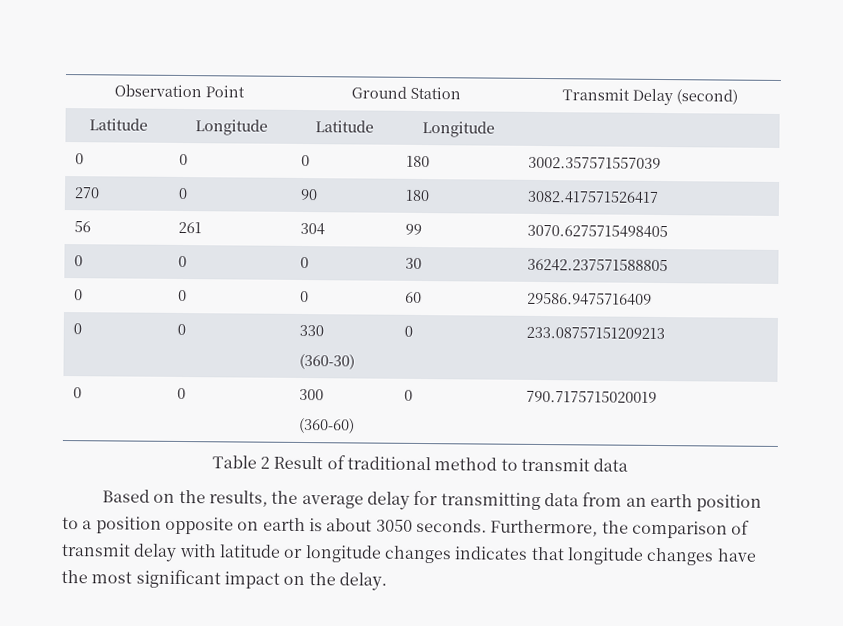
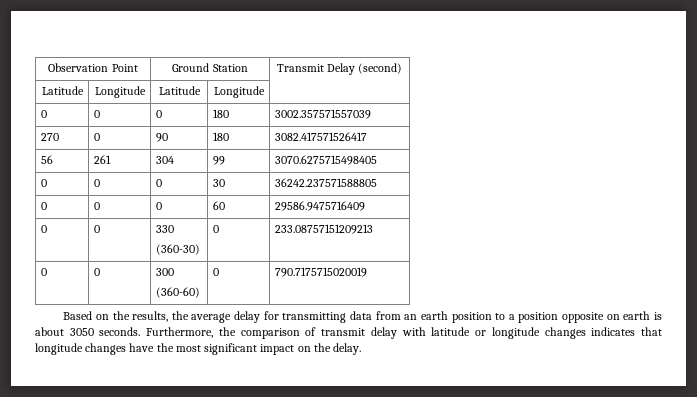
- Table 2 Result of traditional method to transmit data

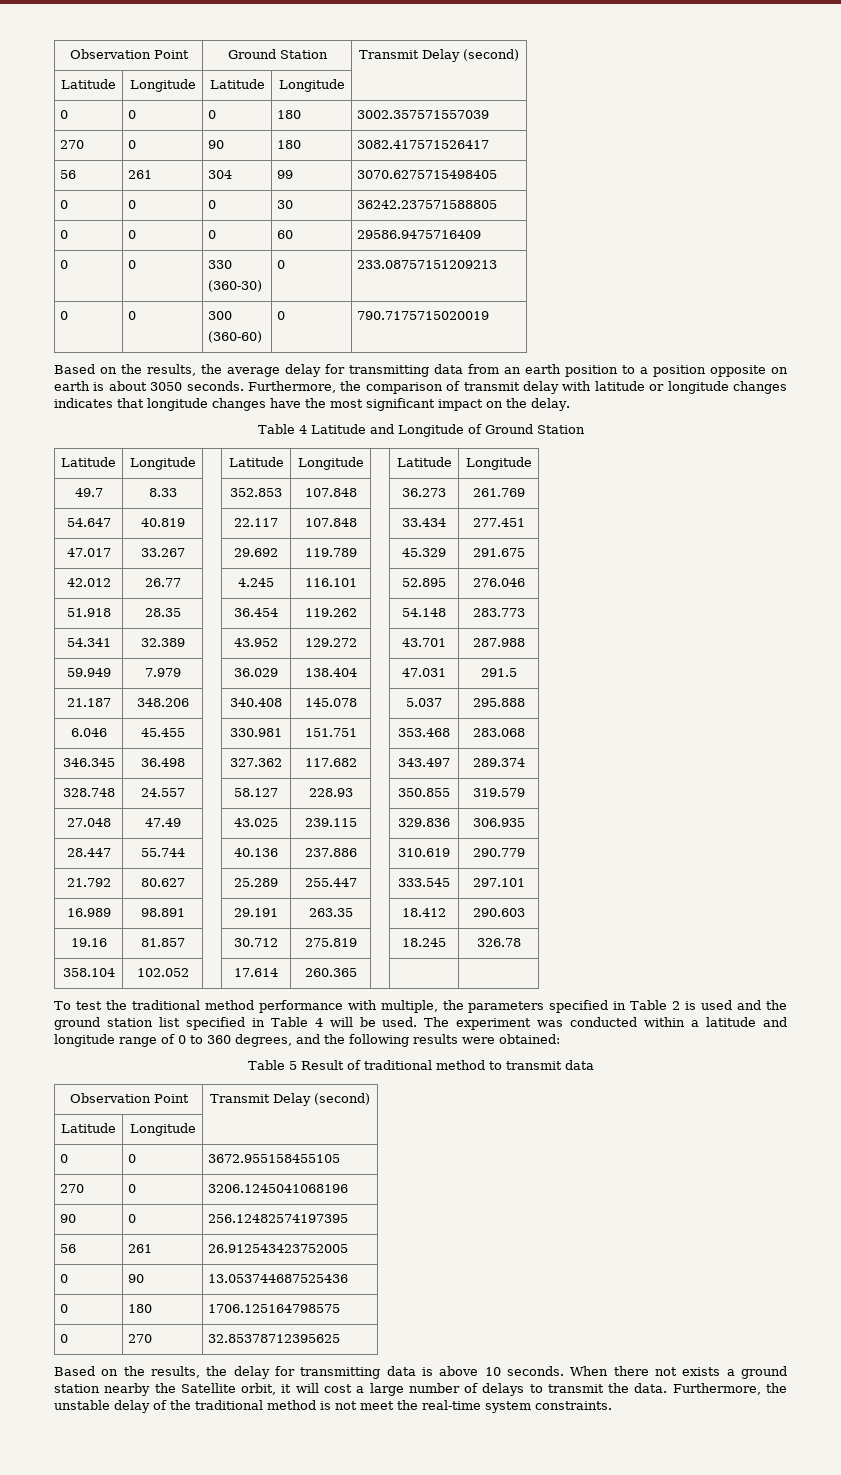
+ Table 4 Latitude and Longitude of Ground Station
+ Latitude | Longitude | | Latitude | Longitude | | Latitude | Longitude
+ 49.7 | 8.33 | | 352.853 | 107.848 | | 36.273 | 261.769
+ 54.647 | 40.819 | | 22.117 | 107.848 | | 33.434 | 277.451
+ 47.017 | 33.267 | | 29.692 | 119.789 | | 45.329 | 291.675
+ 42.012 | 26.77 | | 4.245 | 116.101 | | 52.895 | 276.046
+ 51.918 | 28.35 | | 36.454 | 119.262 | | 54.148 | 283.773
+ 54.341 | 32.389 | | 43.952 | 129.272 | | 43.701 | 287.988
+ 59.949 | 7.979 | | 36.029 | 138.404 | | 47.031 | 291.5
+ 21.187 | 348.206 | | 340.408 | 145.078 | | 5.037 | 295.888
+ 6.046 | 45.455 | | 330.981 | 151.751 | | 353.468 | 283.068
+ 346.345 | 36.498 | | 327.362 | 117.682 | | 343.497 | 289.374
+ 328.748 | 24.557 | | 58.127 | 228.93 | | 350.855 | 319.579
+ 27.048 | 47.49 | | 43.025 | 239.115 | | 329.836 | 306.935
+ 28.447 | 55.744 | | 40.136 | 237.886 | | 310.619 | 290.779
+ 21.792 | 80.627 | | 25.289 | 255.447 | | 333.545 | 297.101
+ 16.989 | 98.891 | | 29.191 | 263.35 | | 18.412 | 290.603
+ 19.16 | 81.857 | | 30.712 | 275.819 | | 18.245 | 326.78
+ 358.104 | 102.052 | | 17.614 | 260.365 | | |
+ To test the traditional method performance with multiple, the parameters specified in Table 2 is used and the ground station list specified in Table 4 will be used. The experiment was conducted within a latitude and longitude range of 0 to 360 degrees, and the following results were obtained:
+ Table 5 Result of traditional method to transmit data
+ Observation Point | Transmit Delay (second)
+ Latitude | Longitude |
+ 0 | 0 | 3672.955158455105
+ 270 | 0 | 3206.1245041068196
+ 90 | 0 | 256.12482574197395
+ 56 | 261 | 26.912543423752005
+ 0 | 90 | 13.053744687525436
+ 0 | 180 | 1706.125164798575
+ 0 | 270 | 32.85378712395625
+ Based on the results, the delay for transmitting data is above 10 seconds. When there not exists a ground station nearby the Satellite orbit, it will cost a large number of delays to transmit the data. Furthermore, the unstable delay of the traditional method is not meet the real-time system constraints.

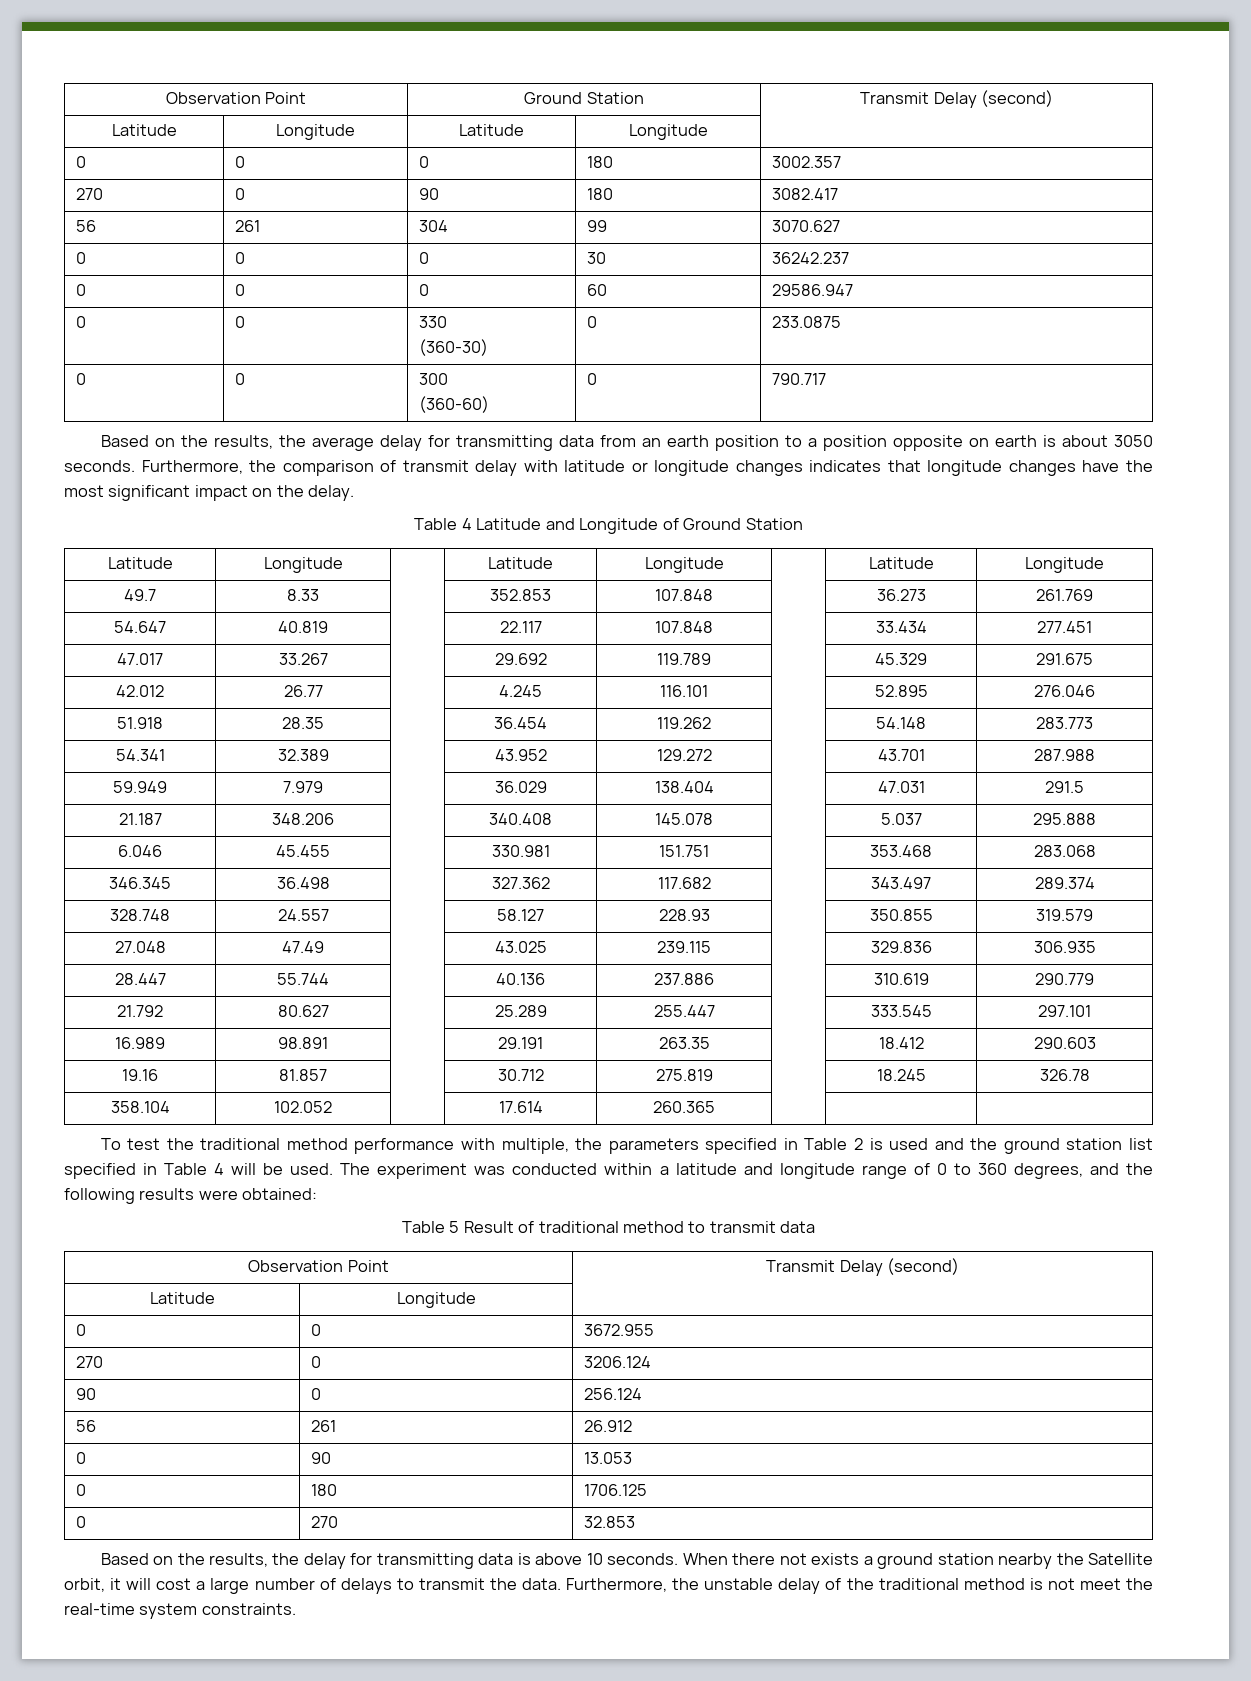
- 0 | 0 | 0 | 180 | 3002.357571557039
+ 0 | 0 | 0 | 180 | 3002.357
- 270 | 0 | 90 | 180 | 3082.417571526417
+ 270 | 0 | 90 | 180 | 3082.417
- 56 | 261 | 304 | 99 | 3070.6275715498405
+ 56 | 261 | 304 | 99 | 3070.627
- 0 | 0 | 0 | 30 | 36242.237571588805
+ 0 | 0 | 0 | 30 | 36242.237
- 0 | 0 | 0 | 60 | 29586.9475716409
+ 0 | 0 | 0 | 60 | 29586.947
  0 | 0 | 330
- (360-30) | 0 | 233.08757151209213
+ (360-30) | 0 | 233.0875
  0 | 0 | 300
- (360-60) | 0 | 790.7175715020019
+ (360-60) | 0 | 790.717
- 0 | 0 | 3672.955158455105
- 270 | 0 | 3206.1245041068196
+ 0 | 0 | 3672.955
+ 270 | 0 | 3206.124
- 90 | 0 | 256.12482574197395
- 56 | 261 | 26.912543423752005
- 0 | 90 | 13.053744687525436
- 0 | 180 | 1706.125164798575
+ 90 | 0 | 256.124
+ 56 | 261 | 26.912
+ 0 | 90 | 13.053
+ 0 | 180 | 1706.125
- 0 | 270 | 32.85378712395625
+ 0 | 270 | 32.853

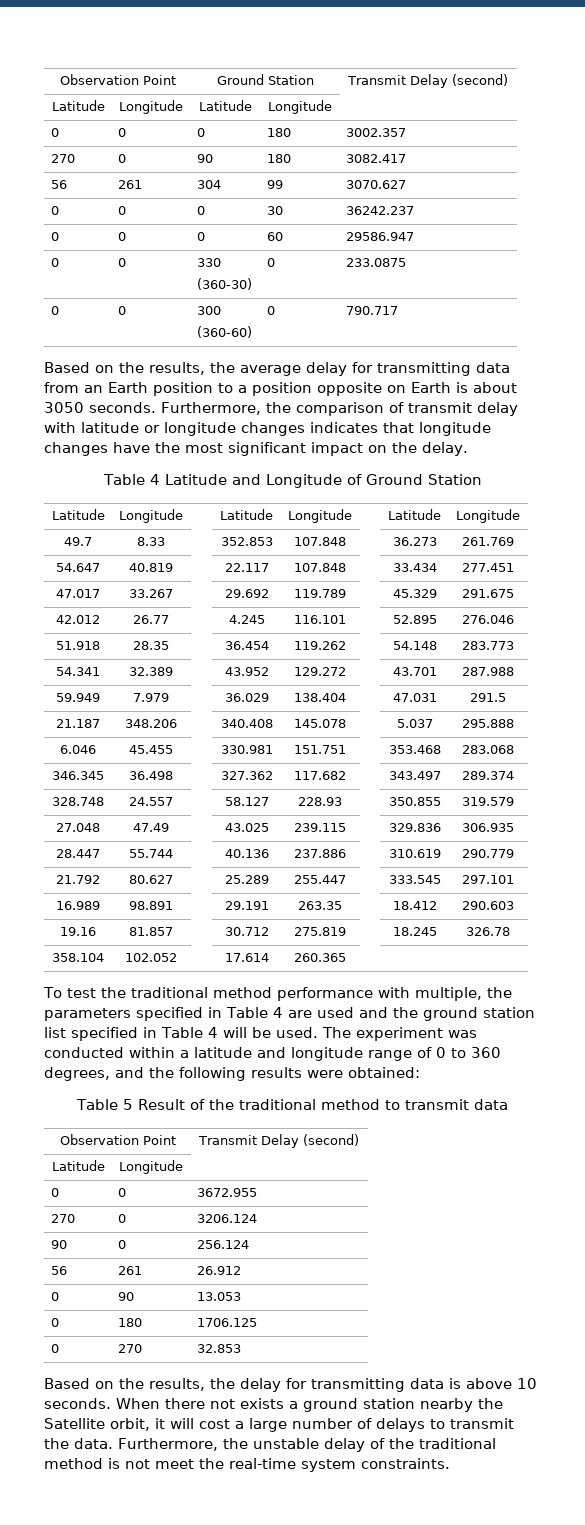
- Based on the results, the average delay for transmitting data from an earth position to a position opposite on earth is about 3050 seconds.
+ Based on the results, the average delay for transmitting data from an Earth position to a position opposite on Earth is about 3050 seconds.
- To test the traditional method performance with multiple, the parameters specified in Table 2 is used and the ground station list specified in Table 4 will be used.
+ To test the traditional method performance with multiple, the parameters specified in Table 4 are used and the ground station list specified in Table 4 will be used.
- Table 5 Result of traditional method to transmit data
+ Table 5 Result of the traditional method to transmit data

